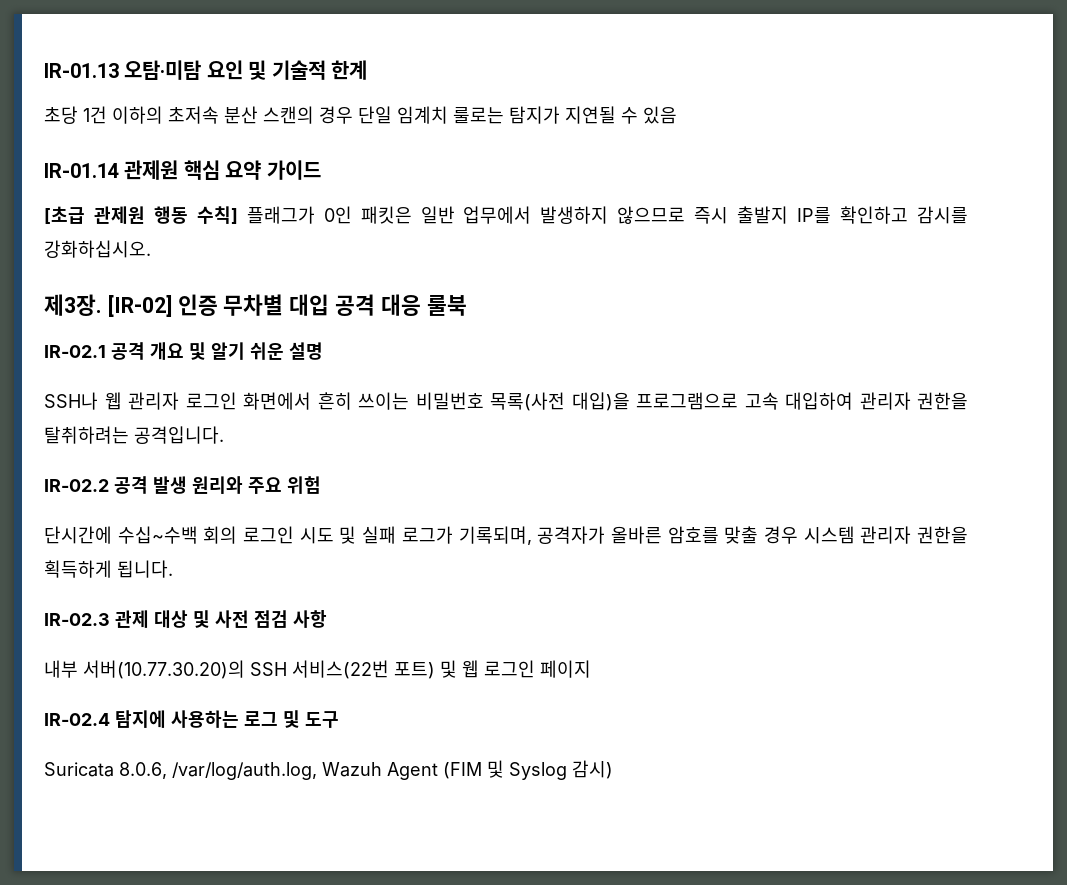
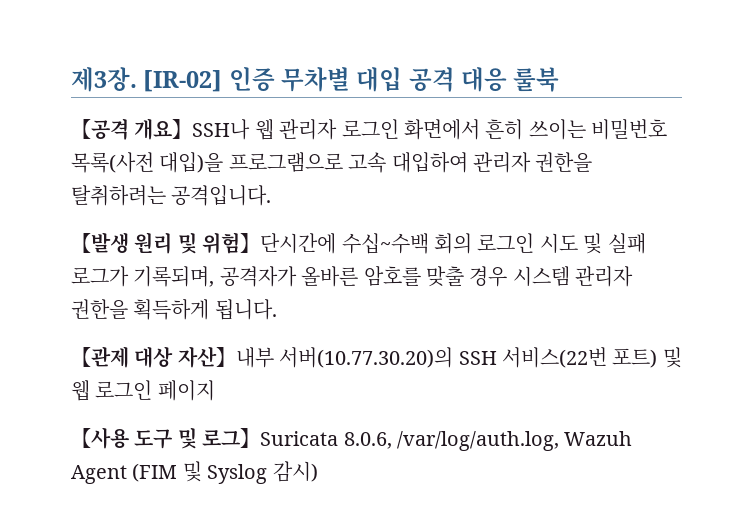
- IR-01.13 오탐·미탐 요인 및 기술적 한계
- 초당 1건 이하의 초저속 분산 스캔의 경우 단일 임계치 룰로는 탐지가 지연될 수 있음
- IR-01.14 관제원 핵심 요약 가이드
- [초급 관제원 행동 수칙] 플래그가 0인 패킷은 일반 업무에서 발생하지 않으므로 즉시 출발지 IP를 확인하고 감시를 강화하십시오.
- IR-02.1 공격 개요 및 알기 쉬운 설명
- SSH나 웹 관리자 로그인 화면에서 흔히 쓰이는 비밀번호 목록(사전 대입)을 프로그램으로 고속 대입하여 관리자 권한을 탈취하려는 공격입니다.
+ 【공격 개요】SSH나 웹 관리자 로그인 화면에서 흔히 쓰이는 비밀번호 목록(사전 대입)을 프로그램으로 고속 대입하여 관리자 권한을 탈취하려는 공격입니다.
- IR-02.2 공격 발생 원리와 주요 위험
- 단시간에 수십~수백 회의 로그인 시도 및 실패 로그가 기록되며, 공격자가 올바른 암호를 맞출 경우 시스템 관리자 권한을 획득하게 됩니다.
+ 【발생 원리 및 위험】단시간에 수십~수백 회의 로그인 시도 및 실패 로그가 기록되며, 공격자가 올바른 암호를 맞출 경우 시스템 관리자 권한을 획득하게 됩니다.
- IR-02.3 관제 대상 및 사전 점검 사항
- 내부 서버(10.77.30.20)의 SSH 서비스(22번 포트) 및 웹 로그인 페이지
+ 【관제 대상 자산】내부 서버(10.77.30.20)의 SSH 서비스(22번 포트) 및 웹 로그인 페이지
- IR-02.4 탐지에 사용하는 로그 및 도구
- Suricata 8.0.6, /var/log/auth.log, Wazuh Agent (FIM 및 Syslog 감시)
+ 【사용 도구 및 로그】Suricata 8.0.6, /var/log/auth.log, Wazuh Agent (FIM 및 Syslog 감시)

